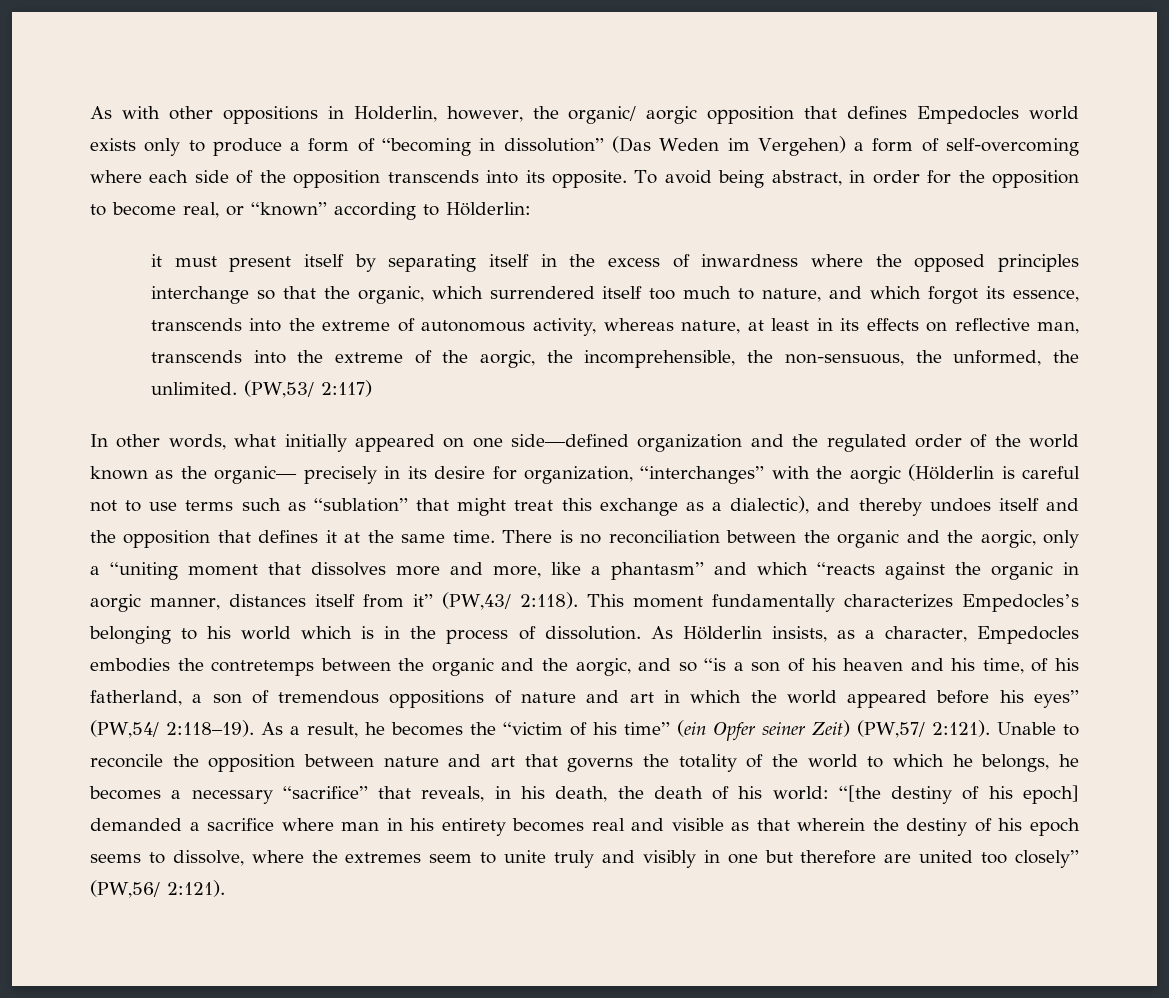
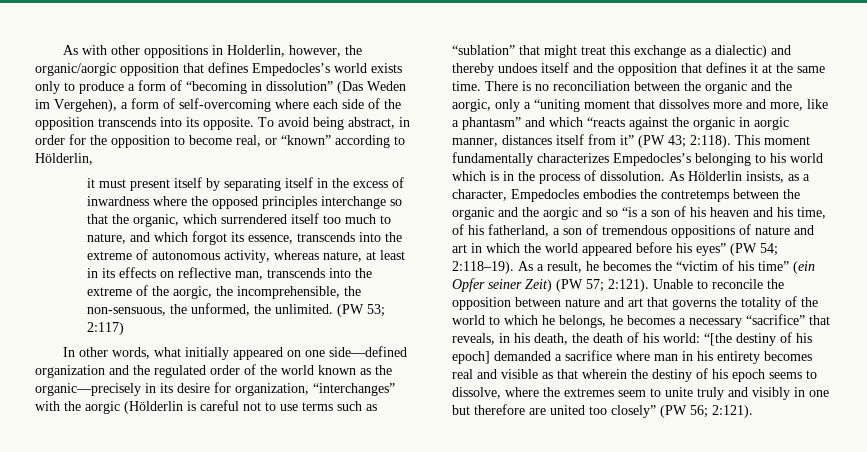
- As with other oppositions in Holderlin, however, the organic/ aorgic opposition that defines Empedocles world exists only to produce a form of “becoming in dissolution” (Das Weden im Vergehen) a form of self-overcoming where each side of the opposition transcends into its opposite.
+ As with other oppositions in Holderlin, however, the organic/aorgic opposition that defines Empedocles’s world exists only to produce a form of “becoming in dissolution” (Das Weden im Vergehen), a form of self-overcoming where each side of the opposition transcends into its opposite.
- To avoid being abstract, in order for the opposition to become real, or “known” according to Hölderlin:
+ To avoid being abstract, in order for the opposition to become real, or “known” according to Hölderlin,
- (PW,53/ 2:117)
+ (PW 53; 2:117)
- In other words, what initially appeared on one side—defined organization and the regulated order of the world known as the organic— precisely in its desire for organization, “interchanges” with the aorgic (Hölderlin is careful not to use terms such as “sublation” that might treat this exchange as a dialectic), and thereby undoes itself and the opposition that defines it at the same time.
+ In other words, what initially appeared on one side—defined organization and the regulated order of the world known as the organic—precisely in its desire for organization, “interchanges” with the aorgic (Hölderlin is careful not to use terms such as “sublation” that might treat this exchange as a dialectic) and thereby undoes itself and the opposition that defines it at the same time.
- There is no reconciliation between the organic and the aorgic, only a “uniting moment that dissolves more and more, like a phantasm” and which “reacts against the organic in aorgic manner, distances itself from it” (PW,43/ 2:118).
+ There is no reconciliation between the organic and the aorgic, only a “uniting moment that dissolves more and more, like a phantasm” and which “reacts against the organic in aorgic manner, distances itself from it” (PW 43; 2:118).
- As Hölderlin insists, as a character, Empedocles embodies the contretemps between the organic and the aorgic, and so “is a son of his heaven and his time, of his fatherland, a son of tremendous oppositions of nature and art in which the world appeared before his eyes” (PW,54/ 2:118–19).
+ As Hölderlin insists, as a character, Empedocles embodies the contretemps between the organic and the aorgic and so “is a son of his heaven and his time, of his fatherland, a son of tremendous oppositions of nature and art in which the world appeared before his eyes” (PW 54; 2:118–19).
- As a result, he becomes the “victim of his time” (ein Opfer seiner Zeit) (PW,57/ 2:121).
+ As a result, he becomes the “victim of his time” (ein Opfer seiner Zeit) (PW 57; 2:121).
- “[the destiny of his epoch] demanded a sacrifice where man in his entirety becomes real and visible as that wherein the destiny of his epoch seems to dissolve, where the extremes seem to unite truly and visibly in one but therefore are united too closely” (PW,56/ 2:121).
+ “[the destiny of his epoch] demanded a sacrifice where man in his entirety becomes real and visible as that wherein the destiny of his epoch seems to dissolve, where the extremes seem to unite truly and visibly in one but therefore are united too closely” (PW 56; 2:121).

